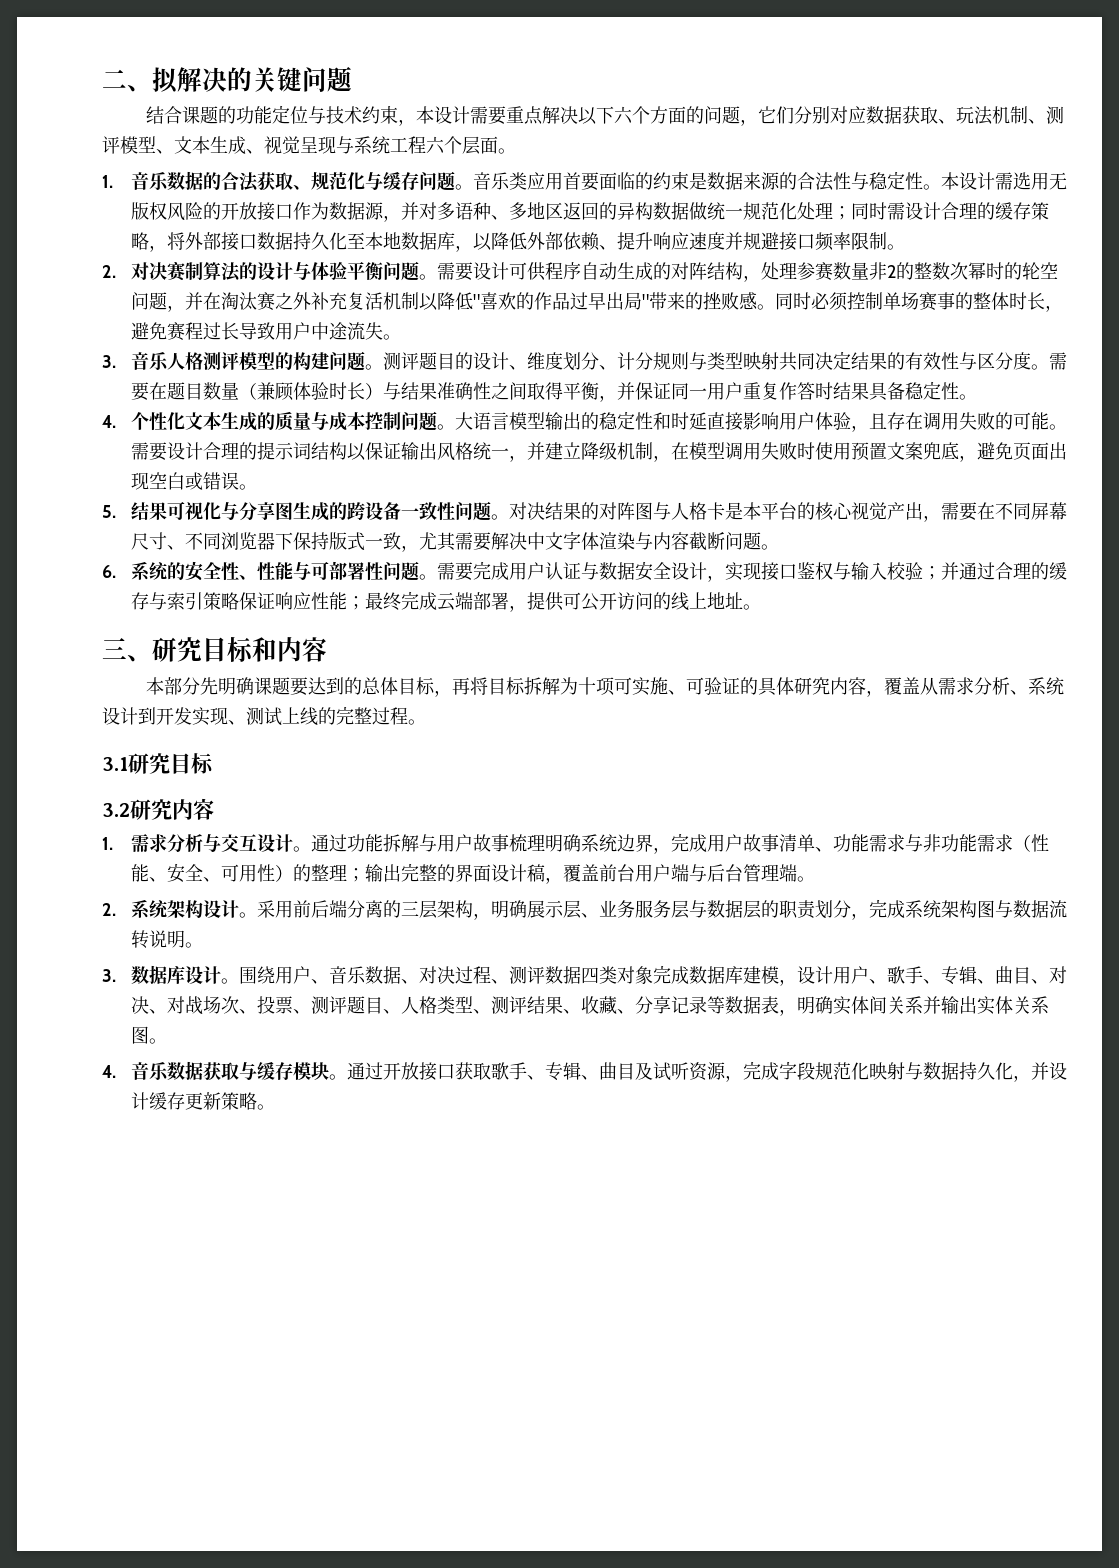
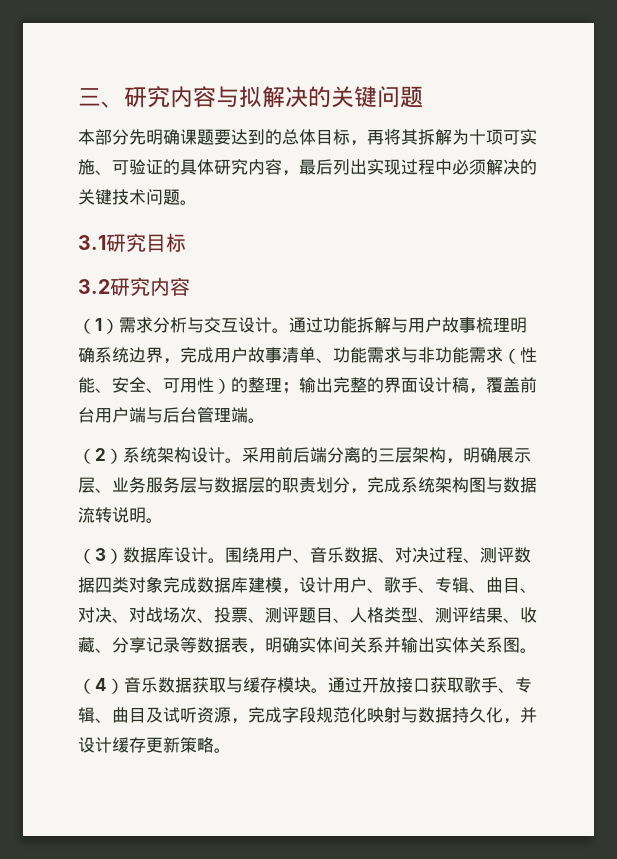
- 二、拟解决的关键问题
+ 三、研究内容与拟解决的关键问题
- 结合课题的功能定位与技术约束，本设计需要重点解决以下六个方面的问题，它们分别对应数据获取、玩法机制、测评模型、文本生成、视觉呈现与系统工程六个层面。
- 1.音乐数据的合法获取、规范化与缓存问题。音乐类应用首要面临的约束是数据来源的合法性与稳定性。本设计需选用无版权风险的开放接口作为数据源，并对多语种、多地区返回的异构数据做统一规范化处理；同时需设计合理的缓存策略，将外部接口数据持久化至本地数据库，以降低外部依赖、提升响应速度并规避接口频率限制。
- 2.对决赛制算法的设计与体验平衡问题。需要设计可供程序自动生成的对阵结构，处理参赛数量非2的整数次幂时的轮空问题，并在淘汰赛之外补充复活机制以降低"喜欢的作品过早出局"带来的挫败感。同时必须控制单场赛事的整体时长，避免赛程过长导致用户中途流失。
- 3.音乐人格测评模型的构建问题。测评题目的设计、维度划分、计分规则与类型映射共同决定结果的有效性与区分度。需要在题目数量（兼顾体验时长）与结果准确性之间取得平衡，并保证同一用户重复作答时结果具备稳定性。
- 4.个性化文本生成的质量与成本控制问题。大语言模型输出的稳定性和时延直接影响用户体验，且存在调用失败的可能。需要设计合理的提示词结构以保证输出风格统一，并建立降级机制，在模型调用失败时使用预置文案兜底，避免页面出现空白或错误。
- 5.结果可视化与分享图生成的跨设备一致性问题。对决结果的对阵图与人格卡是本平台的核心视觉产出，需要在不同屏幕尺寸、不同浏览器下保持版式一致，尤其需要解决中文字体渲染与内容截断问题。
- 6.系统的安全性、性能与可部署性问题。需要完成用户认证与数据安全设计，实现接口鉴权与输入校验；并通过合理的缓存与索引策略保证响应性能；最终完成云端部署，提供可公开访问的线上地址。
- 三、研究目标和内容
- 本部分先明确课题要达到的总体目标，再将目标拆解为十项可实施、可验证的具体研究内容，覆盖从需求分析、系统设计到开发实现、测试上线的完整过程。
+ 本部分先明确课题要达到的总体目标，再将其拆解为十项可实施、可验证的具体研究内容，最后列出实现过程中必须解决的关键技术问题。
- 1.需求分析与交互设计。
+ （1）需求分析与交互设计。
- 2.系统架构设计。
+ （2）系统架构设计。
- 3.数据库设计。
+ （3）数据库设计。
- 4.音乐数据获取与缓存模块。
+ （4）音乐数据获取与缓存模块。

